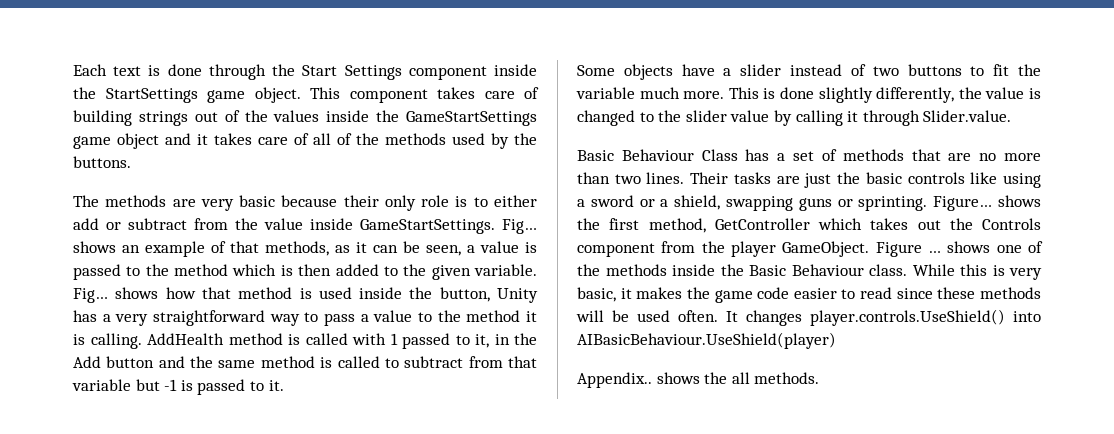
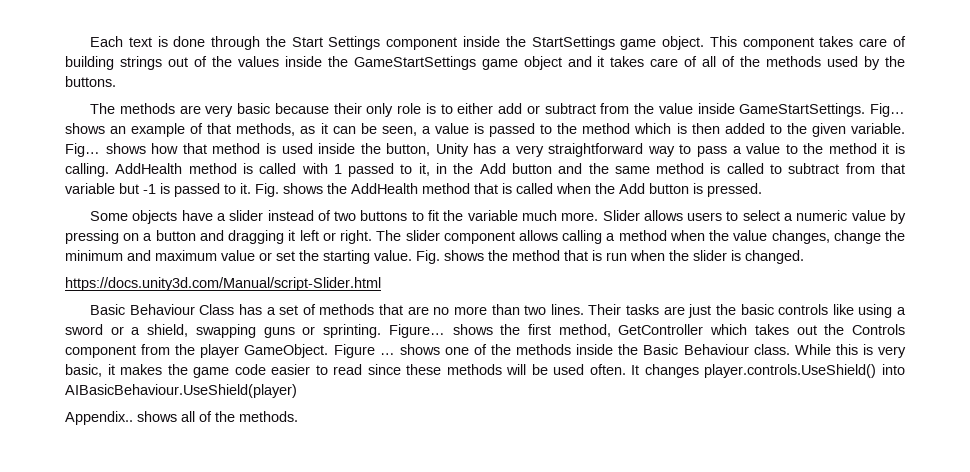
+ Fig. shows the AddHealth method that is called when the Add button is pressed.
- This is done slightly differently, the value is changed to the slider value by calling it through Slider.value.
+ Slider allows users to select a numeric value by pressing on a button and dragging it left or right. The slider component allows calling a method when the value changes, change the minimum and maximum value or set the starting value. Fig. shows the method that is run when the slider is changed.
+ https://docs.unity3d.com/Manual/script-Slider.html
- Appendix.. shows the all methods.
+ Appendix.. shows all of the methods.

